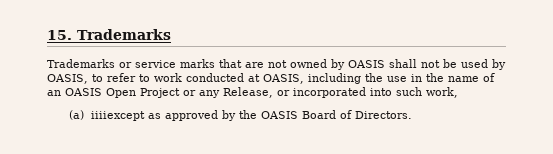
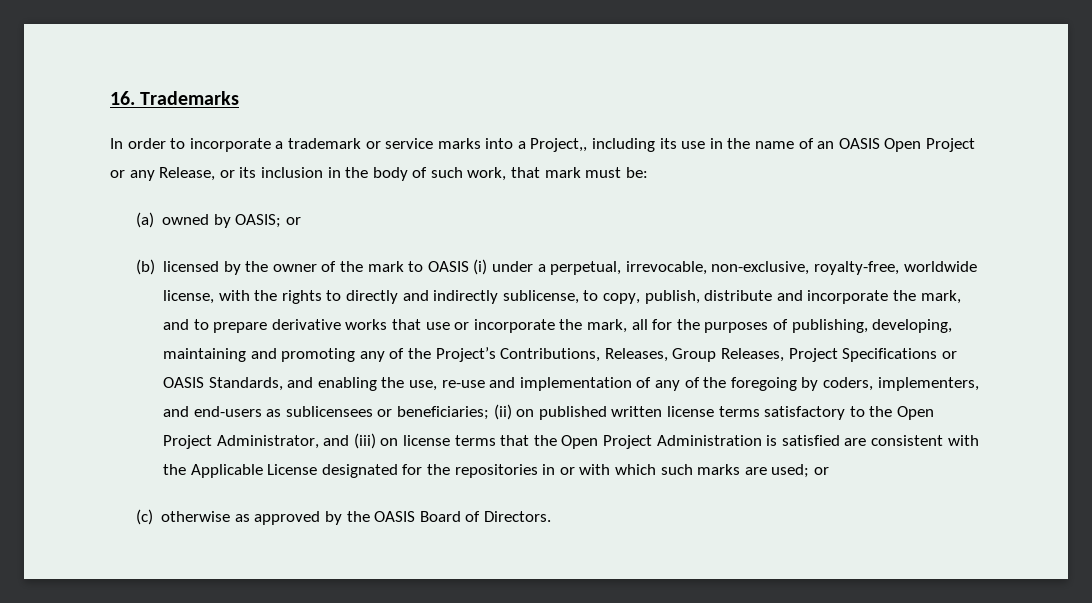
- 15. Trademarks
+ 16. Trademarks
- Trademarks or service marks that are not owned by OASIS shall not be used by OASIS, to refer to work conducted at OASIS, including the use in the name of an OASIS Open Project or any Release, or incorporated into such work,
- (a) iiiiexcept as approved by the OASIS Board of Directors.
+ In order to incorporate a trademark or service marks into a Project,, including its use in the name of an OASIS Open Project or any Release, or its inclusion in the body of such work, that mark must be:
+ (a) owned by OASIS; or
+ (b) licensed by the owner of the mark to OASIS (i) under a perpetual, irrevocable, non-exclusive, royalty-free, worldwide license, with the rights to directly and indirectly sublicense, to copy, publish, distribute and incorporate the mark, and to prepare derivative works that use or incorporate the mark, all for the purposes of publishing, developing, maintaining and promoting any of the Project’s Contributions, Releases, Group Releases, Project Specifications or OASIS Standards, and enabling the use, re-use and implementation of any of the foregoing by coders, implementers, and end-users as sublicensees or beneficiaries; (ii) on published written license terms satisfactory to the Open Project Administrator, and (iii) on license terms that the Open Project Administration is satisfied are consistent with the Applicable License designated for the repositories in or with which such marks are used; or
+ (c) otherwise as approved by the OASIS Board of Directors.

